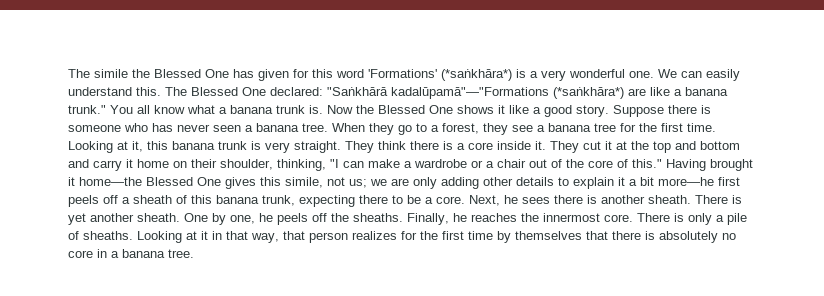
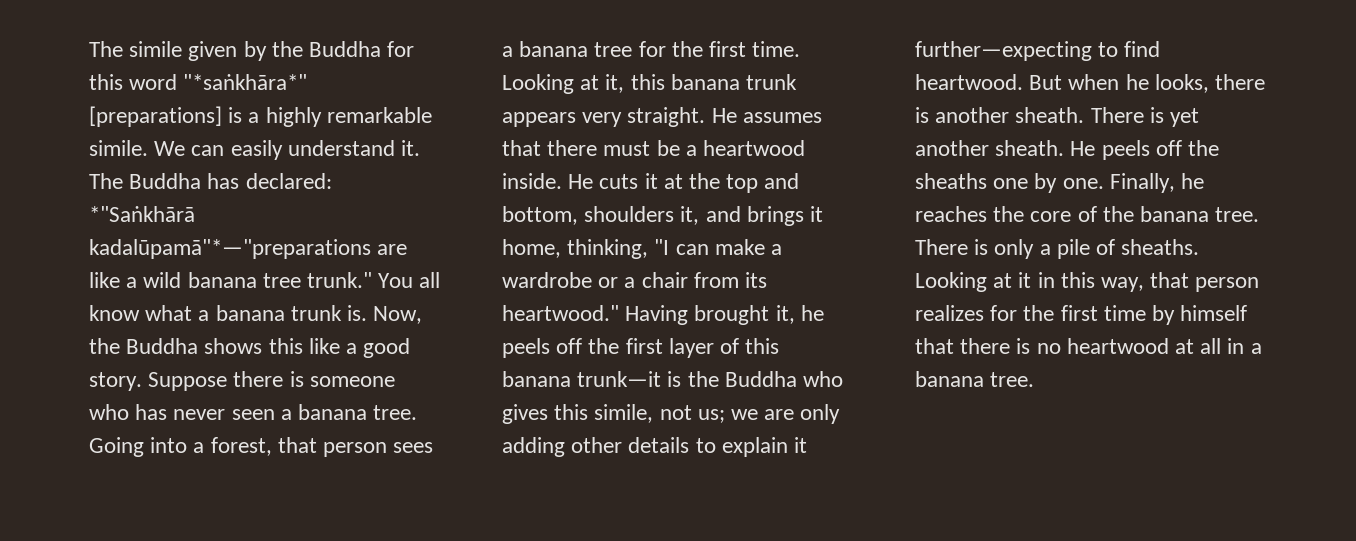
- The simile the Blessed One has given for this word 'Formations' (*saṅkhāra*) is a very wonderful one. We can easily understand this. The Blessed One declared: "Saṅkhārā kadalūpamā"—"Formations (*saṅkhāra*) are like a banana trunk."
+ The simile given by the Buddha for this word "*saṅkhāra*" [preparations] is a highly remarkable simile. We can easily understand it. The Buddha has declared: *"Saṅkhārā kadalūpamā"*—"preparations are like a wild banana tree trunk."
- Now the Blessed One shows it like a good story.
+ Now, the Buddha shows this like a good story.
- When they go to a forest, they see a banana tree for the first time.
+ Going into a forest, that person sees a banana tree for the first time.
- Looking at it, this banana trunk is very straight.
+ Looking at it, this banana trunk appears very straight.
- They think there is a core inside it. They cut it at the top and bottom and carry it home on their shoulder, thinking, "I can make a wardrobe or a chair out of the core of this." Having brought it home—the Blessed One gives this simile, not us; we are only adding other details to explain it a bit more—he first peels off a sheath of this banana trunk, expecting there to be a core. Next, he sees there is another sheath.
+ He assumes that there must be a heartwood inside. He cuts it at the top and bottom, shoulders it, and brings it home, thinking, "I can make a wardrobe or a chair from its heartwood." Having brought it, he peels off the first layer of this banana trunk—it is the Buddha who gives this simile, not us; we are only adding other details to explain it further—expecting to find heartwood. But when he looks, there is another sheath.
- One by one, he peels off the sheaths. Finally, he reaches the innermost core.
+ He peels off the sheaths one by one. Finally, he reaches the core of the banana tree.
- Looking at it in that way, that person realizes for the first time by themselves that there is absolutely no core in a banana tree.
+ Looking at it in this way, that person realizes for the first time by himself that there is no heartwood at all in a banana tree.

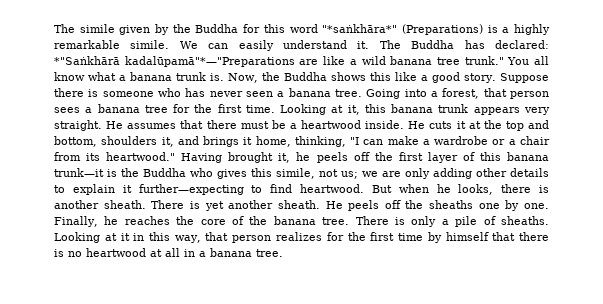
- The simile given by the Buddha for this word "*saṅkhāra*" [preparations] is a highly remarkable simile.
+ The simile given by the Buddha for this word "*saṅkhāra*" (Preparations) is a highly remarkable simile.
- The Buddha has declared: *"Saṅkhārā kadalūpamā"*—"preparations are like a wild banana tree trunk."
+ The Buddha has declared: *"Saṅkhārā kadalūpamā"*—"Preparations are like a wild banana tree trunk."

